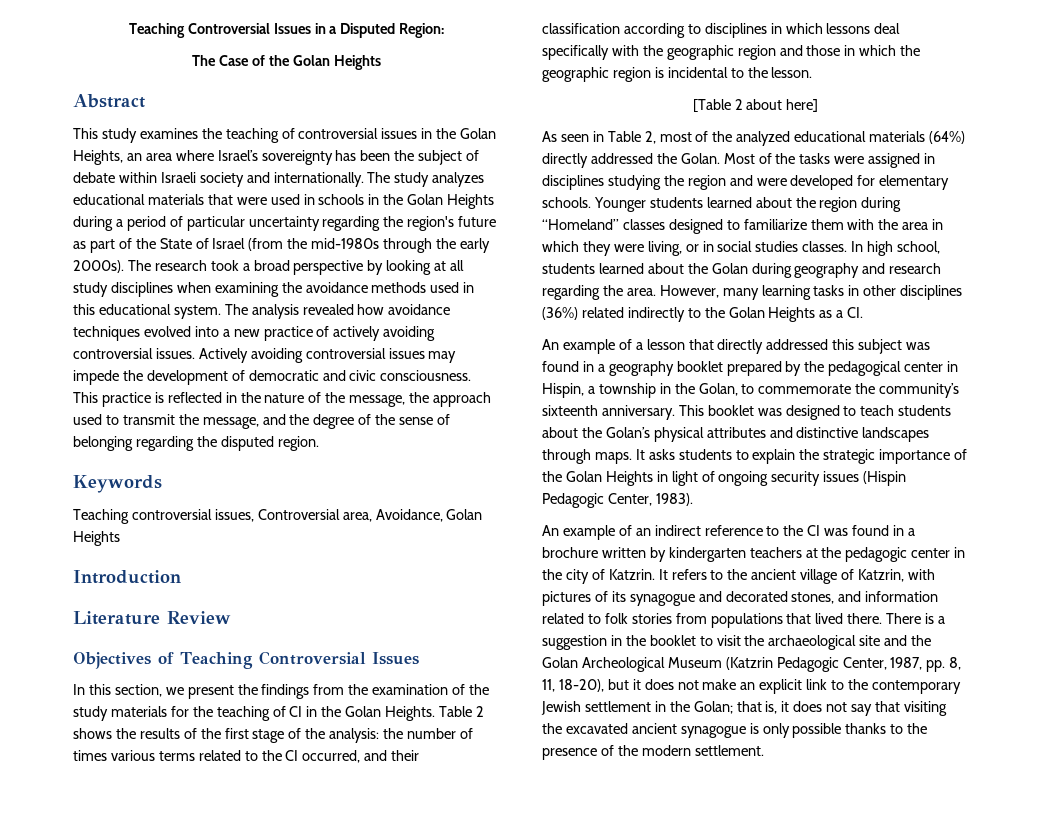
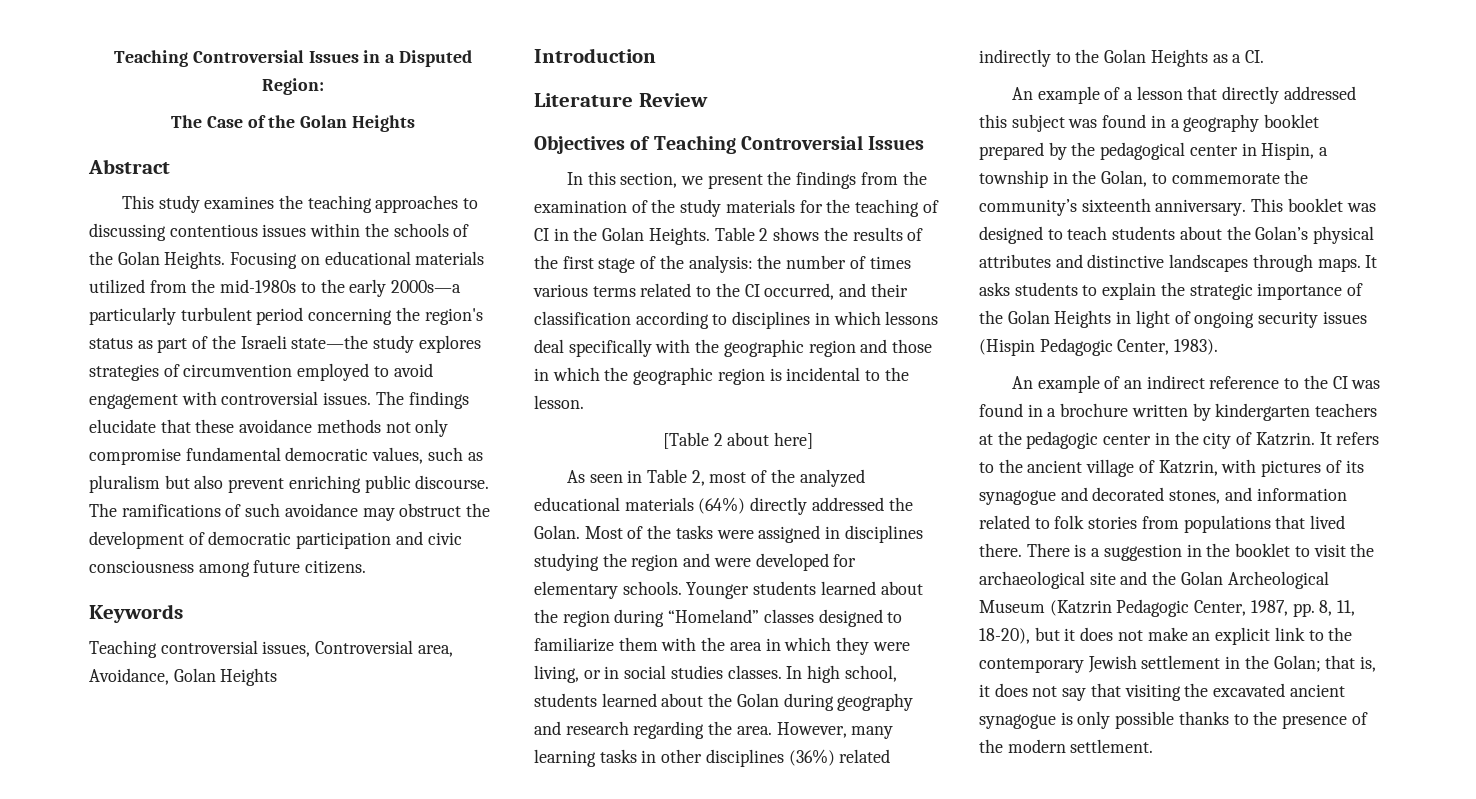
- This study examines the teaching of controversial issues in the Golan Heights, an area where Israel’s sovereignty has been the subject of debate within Israeli society and internationally. The study analyzes educational materials that were used in schools in the Golan Heights during a period of particular uncertainty regarding the region's future as part of the State of Israel (from the mid-1980s through the early 2000s). The research took a broad perspective by looking at all study disciplines when examining the avoidance methods used in this educational system. The analysis revealed how avoidance techniques evolved into a new practice of actively avoiding controversial issues. Actively avoiding controversial issues may impede the development of democratic and civic consciousness. This practice is reflected in the nature of the message, the approach used to transmit the message, and the degree of the sense of belonging regarding the disputed region.
+ This study examines the teaching approaches to discussing contentious issues within the schools of the Golan Heights. Focusing on educational materials utilized from the mid-1980s to the early 2000s—a particularly turbulent period concerning the region's status as part of the Israeli state—the study explores strategies of circumvention employed to avoid engagement with controversial issues. The findings elucidate that these avoidance methods not only compromise fundamental democratic values, such as pluralism but also prevent enriching public discourse. The ramifications of such avoidance may obstruct the development of democratic participation and civic consciousness among future citizens.

